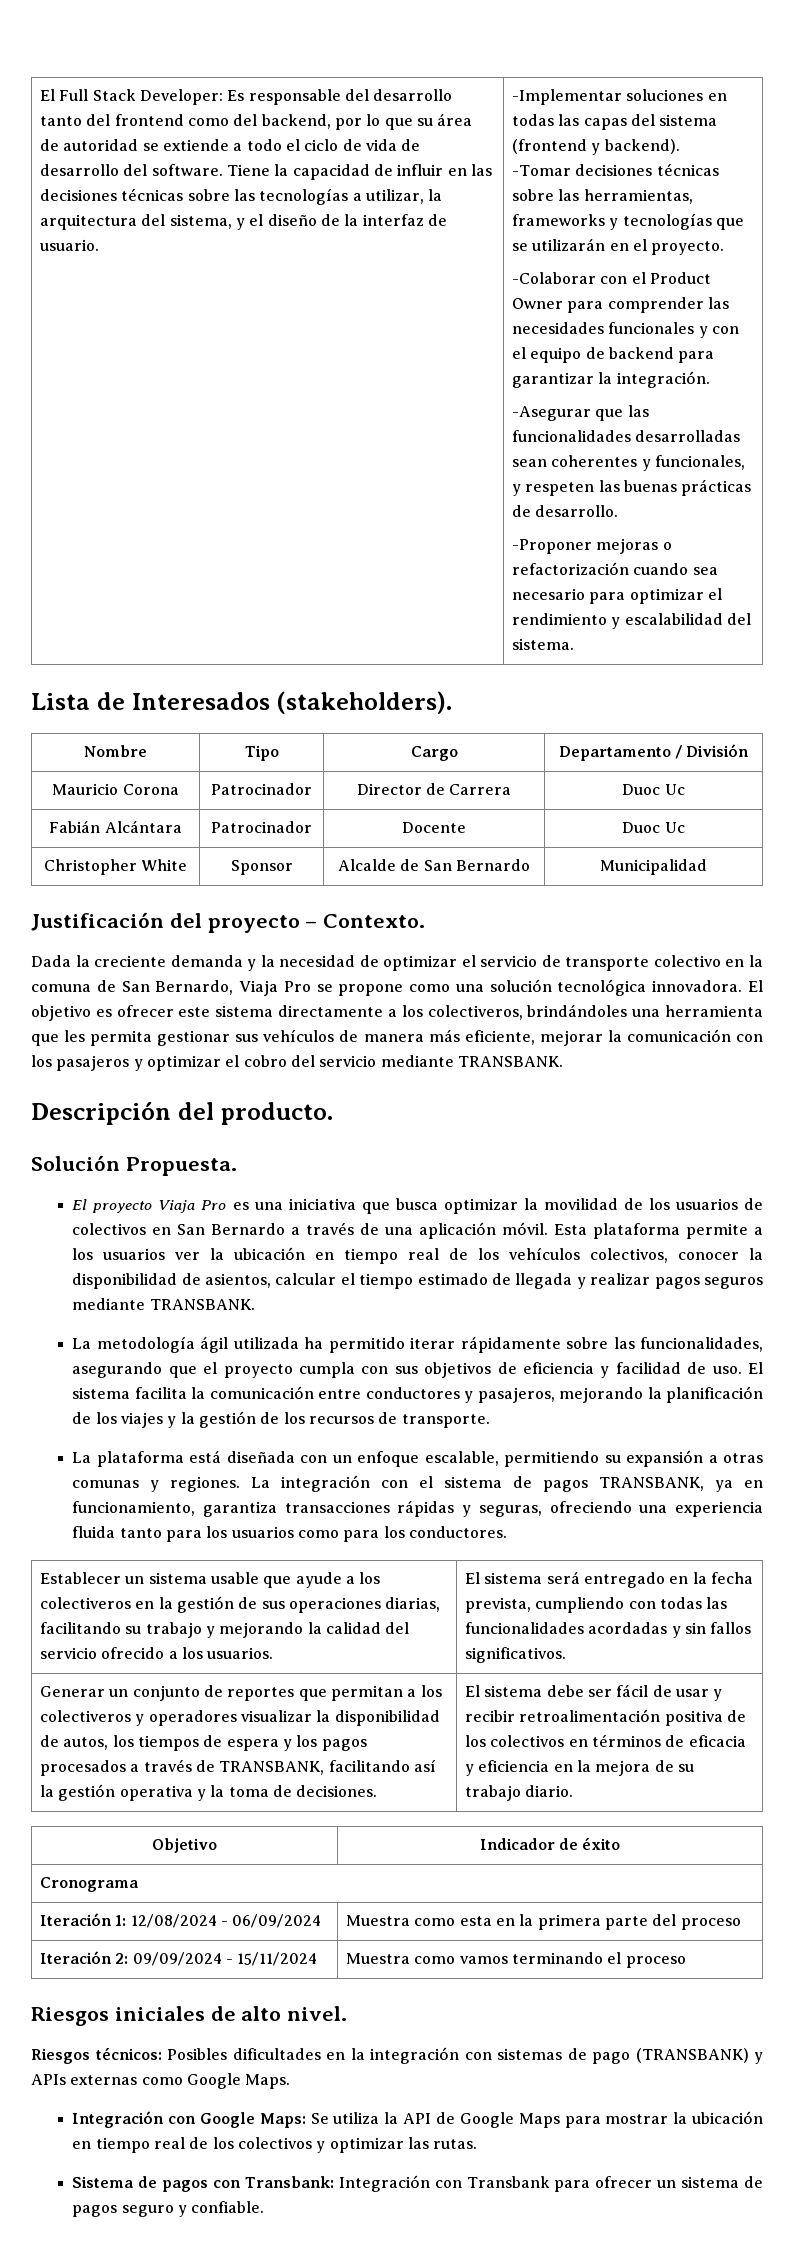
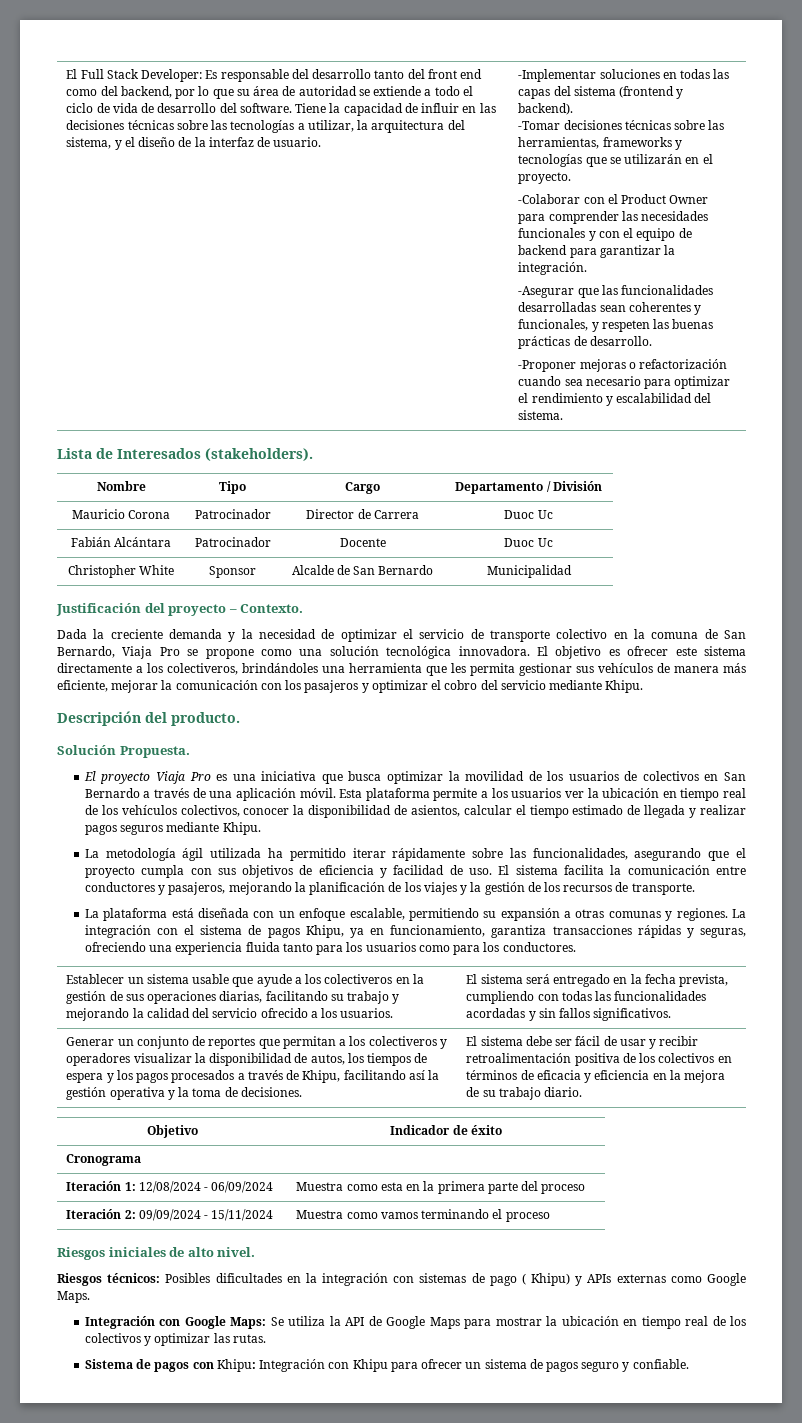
- El Full Stack Developer: Es responsable del desarrollo tanto del frontend como del backend, por lo que su área de autoridad se extiende a todo el ciclo de vida de desarrollo del software.
+ El Full Stack Developer: Es responsable del desarrollo tanto del front end como del backend, por lo que su área de autoridad se extiende a todo el ciclo de vida de desarrollo del software.
- El objetivo es ofrecer este sistema directamente a los colectiveros, brindándoles una herramienta que les permita gestionar sus vehículos de manera más eficiente, mejorar la comunicación con los pasajeros y optimizar el cobro del servicio mediante TRANSBANK.
+ El objetivo es ofrecer este sistema directamente a los colectiveros, brindándoles una herramienta que les permita gestionar sus vehículos de manera más eficiente, mejorar la comunicación con los pasajeros y optimizar el cobro del servicio mediante Khipu.
- Esta plataforma permite a los usuarios ver la ubicación en tiempo real de los vehículos colectivos, conocer la disponibilidad de asientos, calcular el tiempo estimado de llegada y realizar pagos seguros mediante TRANSBANK.
+ Esta plataforma permite a los usuarios ver la ubicación en tiempo real de los vehículos colectivos, conocer la disponibilidad de asientos, calcular el tiempo estimado de llegada y realizar pagos seguros mediante Khipu.
- La integración con el sistema de pagos TRANSBANK, ya en funcionamiento, garantiza transacciones rápidas y seguras, ofreciendo una experiencia fluida tanto para los usuarios como para los conductores.
+ La integración con el sistema de pagos Khipu, ya en funcionamiento, garantiza transacciones rápidas y seguras, ofreciendo una experiencia fluida tanto para los usuarios como para los conductores.
- Generar un conjunto de reportes que permitan a los colectiveros y operadores visualizar la disponibilidad de autos, los tiempos de espera y los pagos procesados a través de TRANSBANK, facilitando así la gestión operativa y la toma de decisiones.
+ Generar un conjunto de reportes que permitan a los colectiveros y operadores visualizar la disponibilidad de autos, los tiempos de espera y los pagos procesados a través de Khipu, facilitando así la gestión operativa y la toma de decisiones.
- Riesgos técnicos: Posibles dificultades en la integración con sistemas de pago (TRANSBANK) y APIs externas como Google Maps.
+ Riesgos técnicos: Posibles dificultades en la integración con sistemas de pago ( Khipu) y APIs externas como Google Maps.
- Sistema de pagos con Transbank: Integración con Transbank para ofrecer un sistema de pagos seguro y confiable.
+ Sistema de pagos con Khipu: Integración con Khipu para ofrecer un sistema de pagos seguro y confiable.

